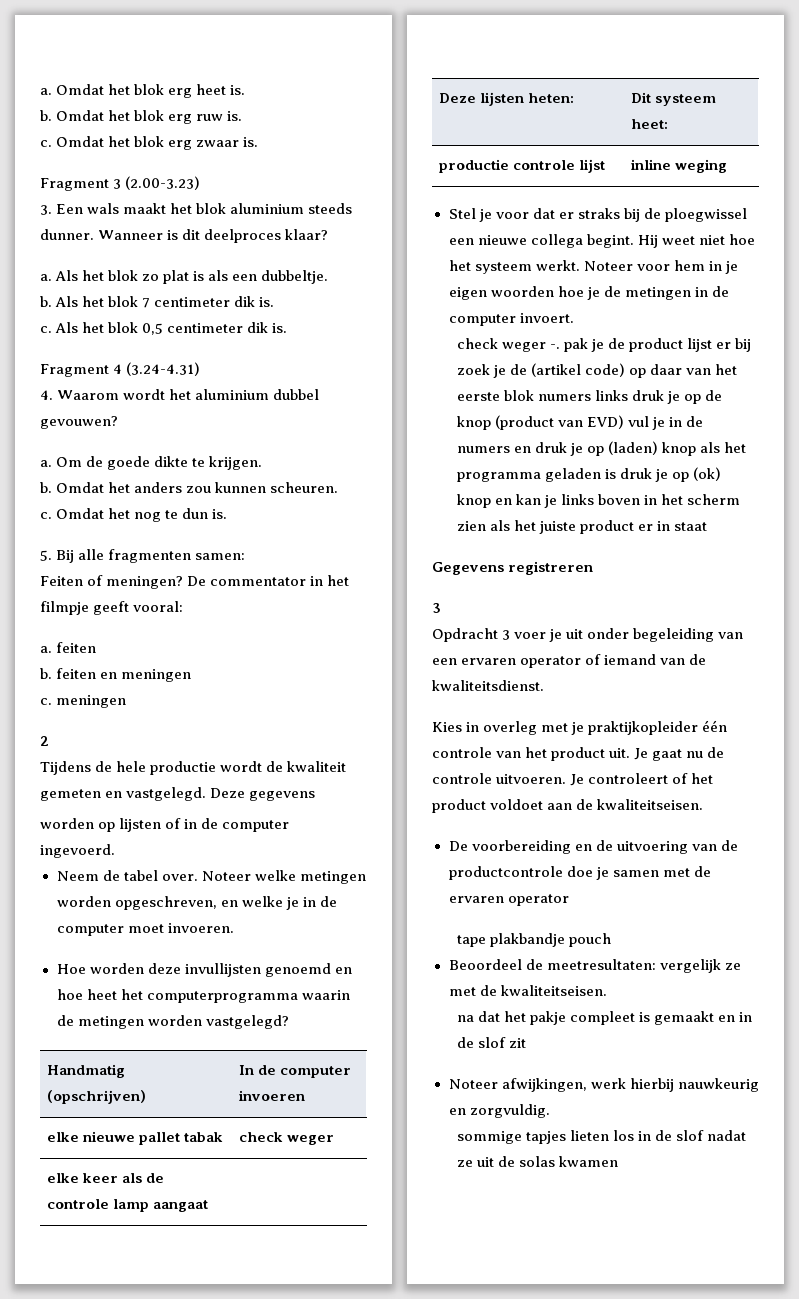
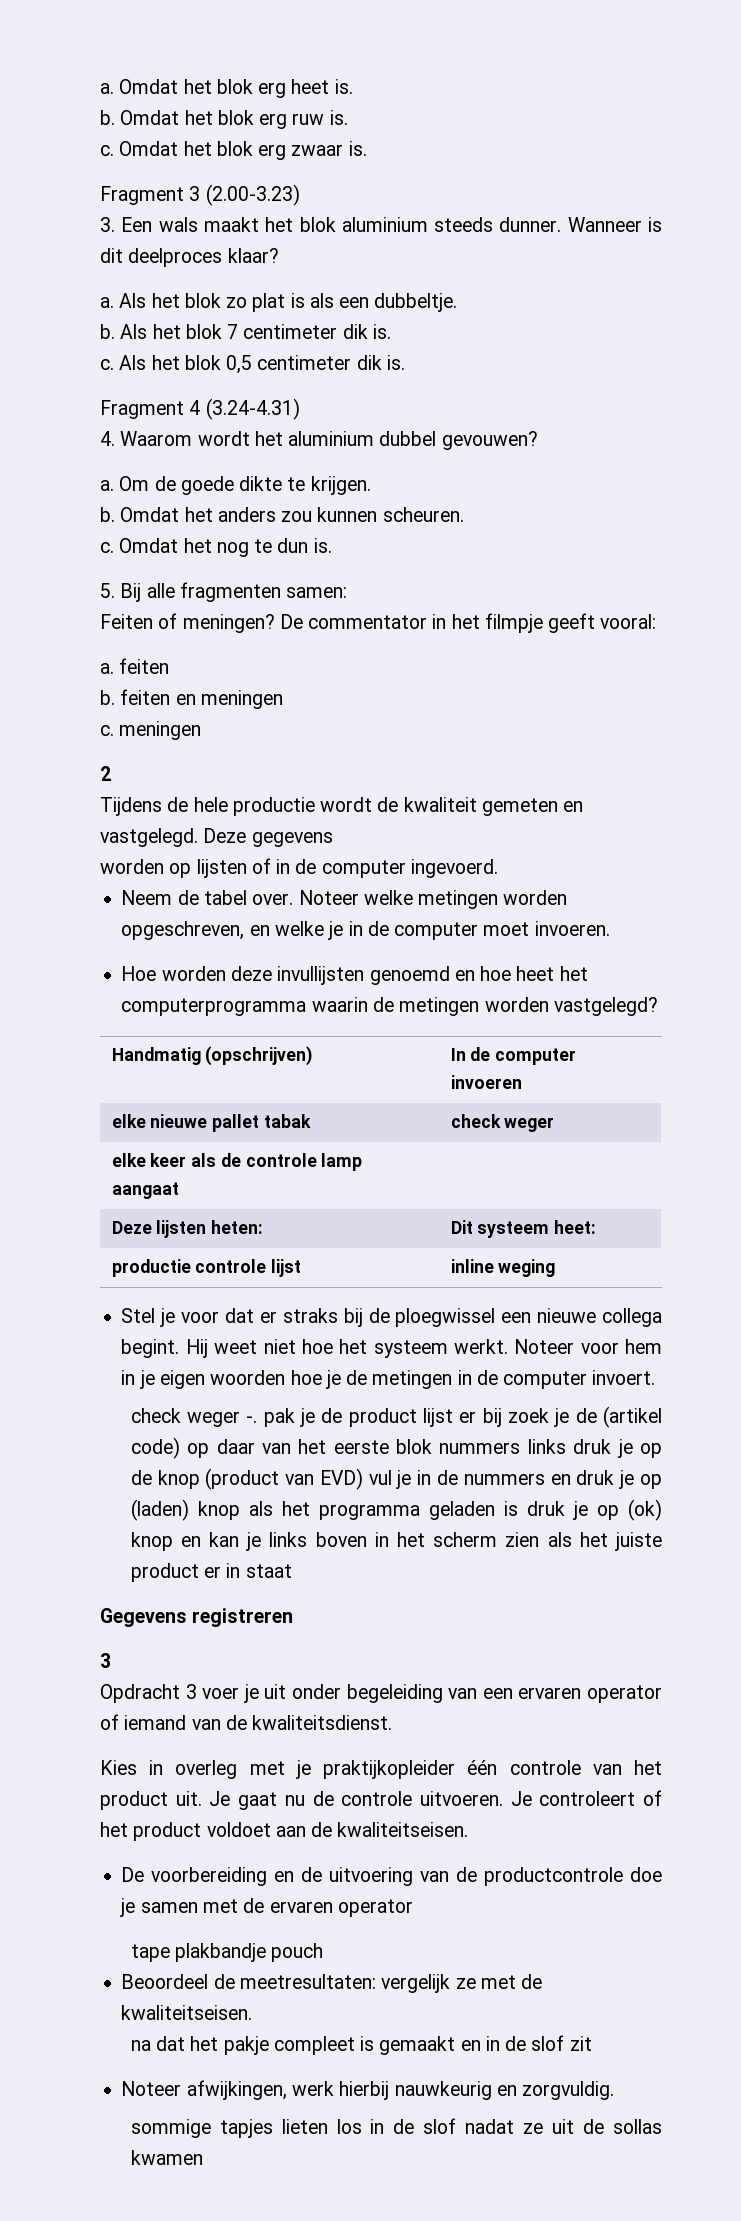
- check weger -. pak je de product lijst er bij zoek je de (artikel code) op daar van het eerste blok numers links druk je op de knop (product van EVD) vul je in de numers en druk je op (laden) knop als het programma geladen is druk je op (ok) knop en kan je links boven in het scherm zien als het juiste product er in staat
+ check weger -. pak je de product lijst er bij zoek je de (artikel code) op daar van het eerste blok nummers links druk je op de knop (product van EVD) vul je in de nummers en druk je op (laden) knop als het programma geladen is druk je op (ok) knop en kan je links boven in het scherm zien als het juiste product er in staat
- sommige tapjes lieten los in de slof nadat ze uit de solas kwamen
+ sommige tapjes lieten los in de slof nadat ze uit de sollas kwamen

